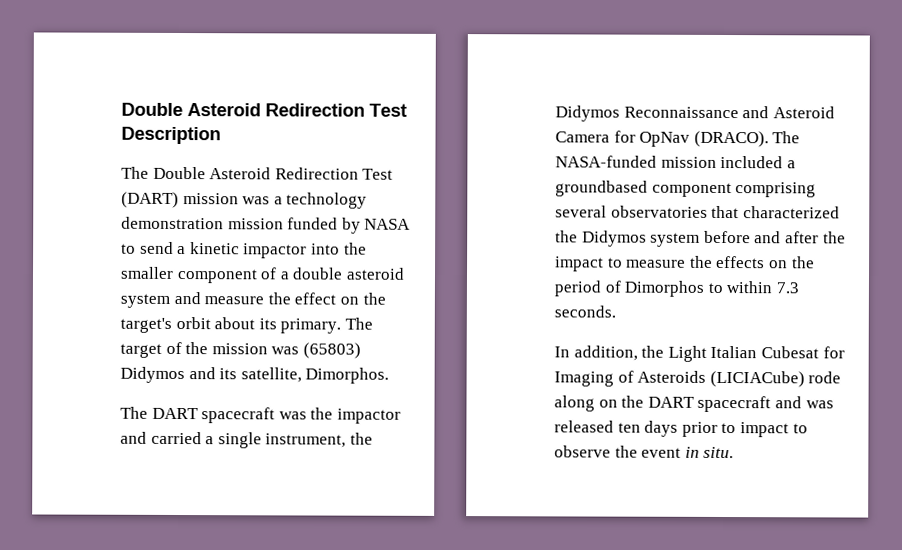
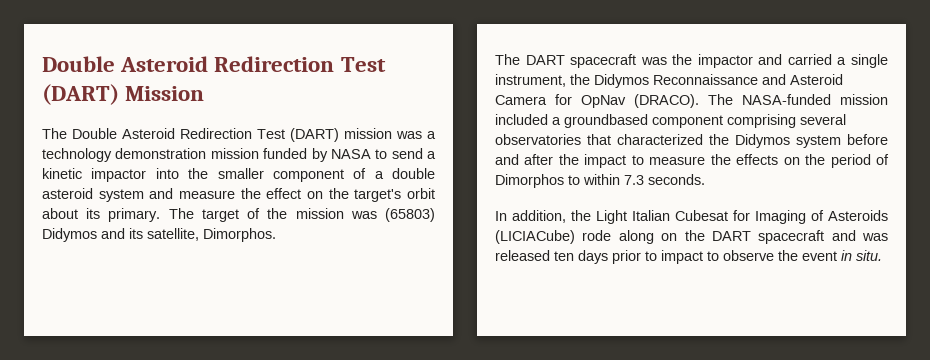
- Double Asteroid Redirection Test Description
+ Double Asteroid Redirection Test (DART) Mission

